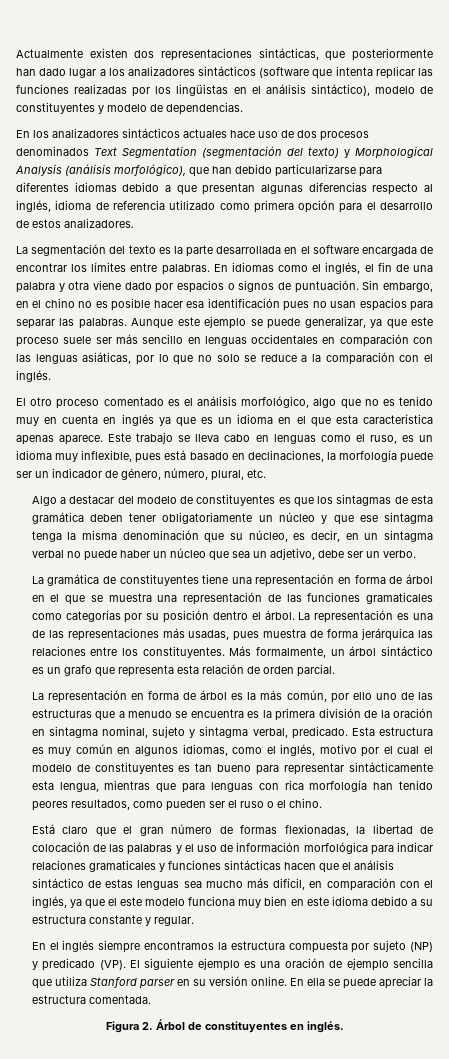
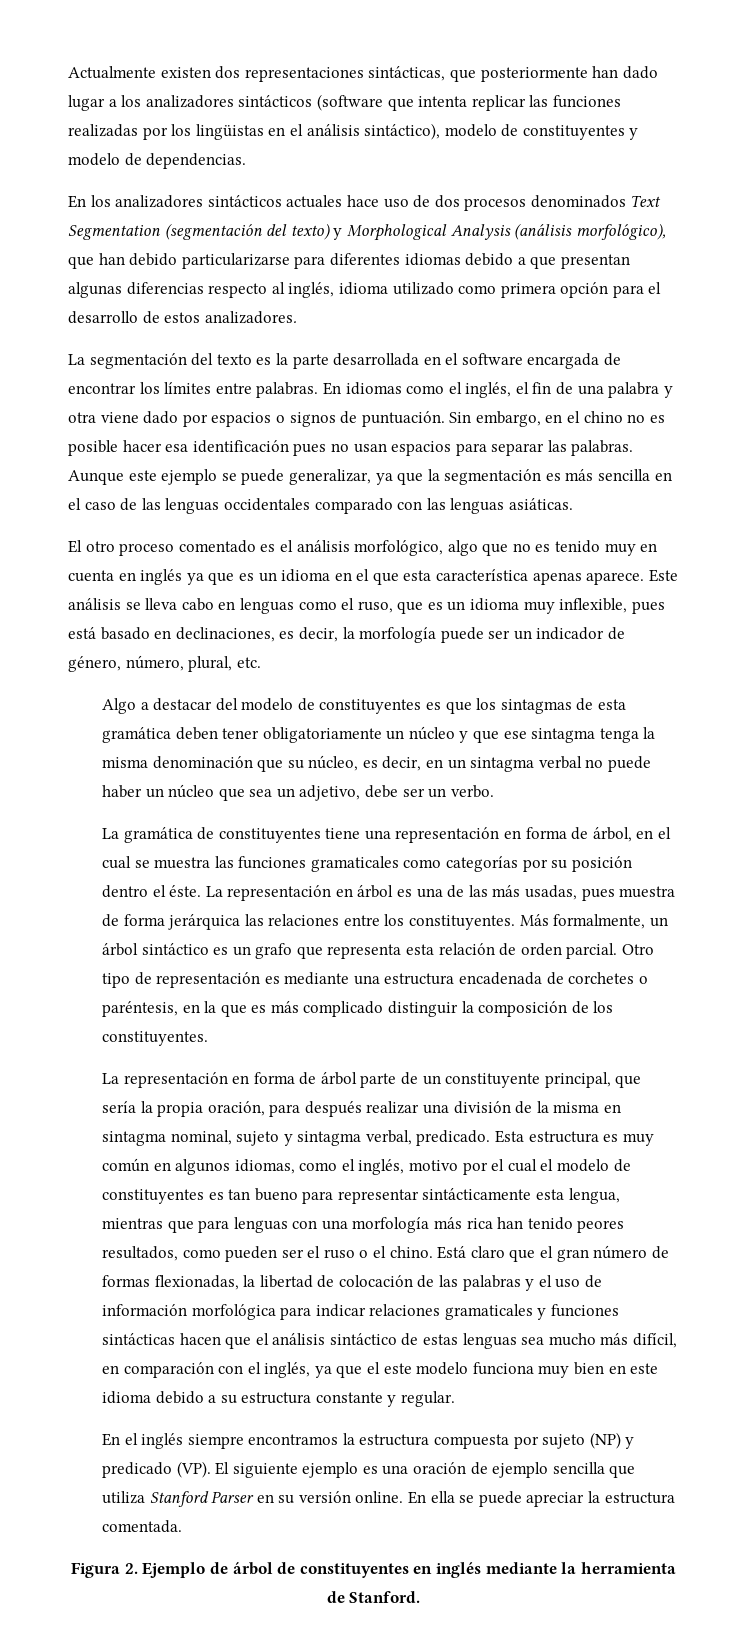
- En los analizadores sintácticos actuales hace uso de dos procesos denominados Text Segmentation (segmentación del texto) y Morphological Analysis (análisis morfológico), que han debido particularizarse para diferentes idiomas debido a que presentan algunas diferencias respecto al inglés, idioma de referencia utilizado como primera opción para el desarrollo de estos analizadores.
+ En los analizadores sintácticos actuales hace uso de dos procesos denominados Text Segmentation (segmentación del texto) y Morphological Analysis (análisis morfológico), que han debido particularizarse para diferentes idiomas debido a que presentan algunas diferencias respecto al inglés, idioma utilizado como primera opción para el desarrollo de estos analizadores.
- Aunque este ejemplo se puede generalizar, ya que este proceso suele ser más sencillo en lenguas occidentales en comparación con las lenguas asiáticas, por lo que no solo se reduce a la comparación con el inglés.
+ Aunque este ejemplo se puede generalizar, ya que la segmentación es más sencilla en el caso de las lenguas occidentales comparado con las lenguas asiáticas.
- Este trabajo se lleva cabo en lenguas como el ruso, es un idioma muy inflexible, pues está basado en declinaciones, la morfología puede ser un indicador de género, número, plural, etc.
+ Este análisis se lleva cabo en lenguas como el ruso, que es un idioma muy inflexible, pues está basado en declinaciones, es decir, la morfología puede ser un indicador de género, número, plural, etc.
- La gramática de constituyentes tiene una representación en forma de árbol en el que se muestra una representación de las funciones gramaticales como categorías por su posición dentro el árbol. La representación es una de las representaciones más usadas, pues muestra de forma jerárquica las relaciones entre los constituyentes.
+ La gramática de constituyentes tiene una representación en forma de árbol, en el cual se muestra las funciones gramaticales como categorías por su posición dentro el éste. La representación en árbol es una de las más usadas, pues muestra de forma jerárquica las relaciones entre los constituyentes.
+ Otro tipo de representación es mediante una estructura encadenada de corchetes o paréntesis, en la que es más complicado distinguir la composición de los constituyentes.
- La representación en forma de árbol es la más común, por ello uno de las estructuras que a menudo se encuentra es la primera división de la oración en sintagma nominal, sujeto y sintagma verbal, predicado.
+ La representación en forma de árbol parte de un constituyente principal, que sería la propia oración, para después realizar una división de la misma en sintagma nominal, sujeto y sintagma verbal, predicado.
- Esta estructura es muy común en algunos idiomas, como el inglés, motivo por el cual el modelo de constituyentes es tan bueno para representar sintácticamente esta lengua, mientras que para lenguas con rica morfología han tenido peores resultados, como pueden ser el ruso o el chino.
- Está claro que el gran número de formas flexionadas, la libertad de colocación de las palabras y el uso de información morfológica para indicar relaciones gramaticales y funciones sintácticas hacen que el análisis sintáctico de estas lenguas sea mucho más difícil, en comparación con el inglés, ya que el este modelo funciona muy bien en este idioma debido a su estructura constante y regular.
+ Esta estructura es muy común en algunos idiomas, como el inglés, motivo por el cual el modelo de constituyentes es tan bueno para representar sintácticamente esta lengua, mientras que para lenguas con una morfología más rica han tenido peores resultados, como pueden ser el ruso o el chino. Está claro que el gran número de formas flexionadas, la libertad de colocación de las palabras y el uso de información morfológica para indicar relaciones gramaticales y funciones sintácticas hacen que el análisis sintáctico de estas lenguas sea mucho más difícil, en comparación con el inglés, ya que el este modelo funciona muy bien en este idioma debido a su estructura constante y regular.
- En el inglés siempre encontramos la estructura compuesta por sujeto (NP) y predicado (VP). El siguiente ejemplo es una oración de ejemplo sencilla que utiliza Stanford parser en su versión online.
+ En el inglés siempre encontramos la estructura compuesta por sujeto (NP) y predicado (VP). El siguiente ejemplo es una oración de ejemplo sencilla que utiliza Stanford Parser en su versión online.
- Figura 2. Árbol de constituyentes en inglés.
+ Figura 2. Ejemplo de árbol de constituyentes en inglés mediante la herramienta de Stanford.

